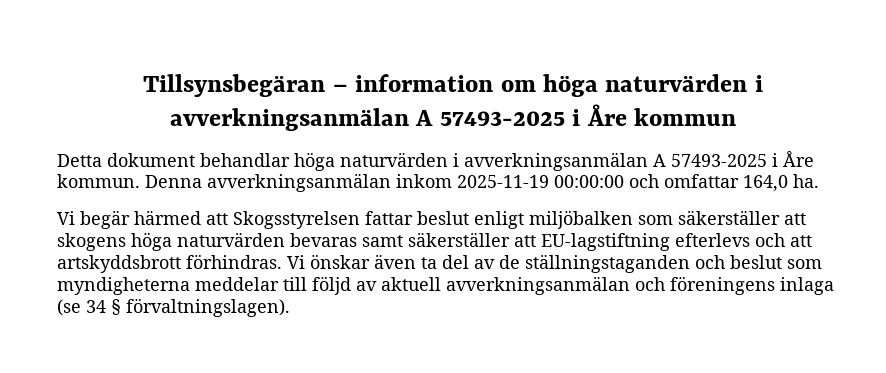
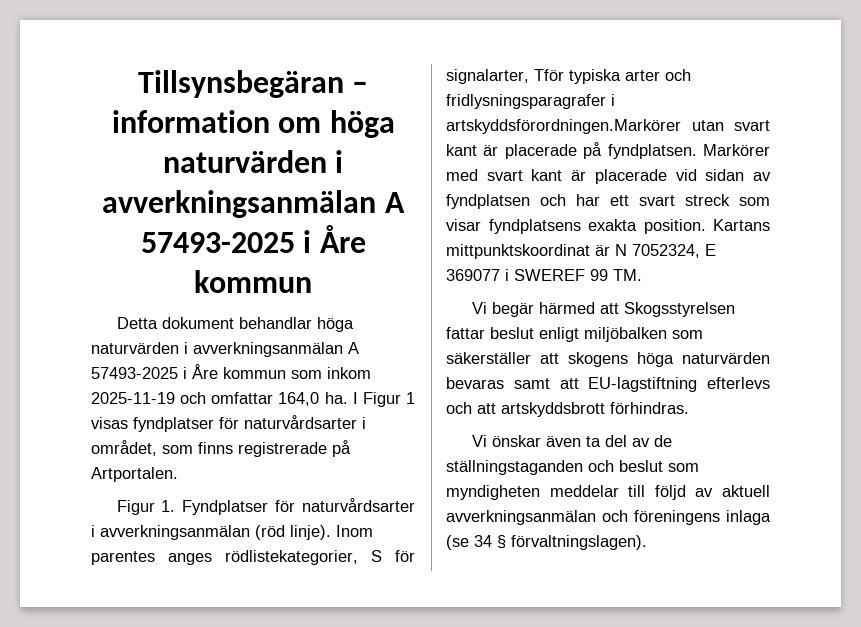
- Detta dokument behandlar höga naturvärden i avverkningsanmälan A 57493-2025 i Åre kommun. Denna avverkningsanmälan inkom 2025-11-19 00:00:00 och omfattar 164,0 ha.
+ Detta dokument behandlar höga naturvärden i avverkningsanmälan A 57493-2025 i Åre kommun som inkom 2025-11-19 och omfattar 164,0 ha. I Figur 1 visas fyndplatser för naturvårdsarter i området, som finns registrerade på Artportalen.
+ Figur 1. Fyndplatser för naturvårdsarter i avverkningsanmälan (röd linje). Inom parentes anges rödlistekategorier, S för signalarter, Tför typiska arter och fridlysningsparagrafer i artskyddsförordningen.Markörer utan svart kant är placerade på fyndplatsen. Markörer med svart kant är placerade vid sidan av fyndplatsen och har ett svart streck som visar fyndplatsens exakta position. Kartans mittpunktskoordinat är N 7052324, E 369077 i SWEREF 99 TM.
- Vi begär härmed att Skogsstyrelsen fattar beslut enligt miljöbalken som säkerställer att skogens höga naturvärden bevaras samt säkerställer att EU-lagstiftning efterlevs och att artskyddsbrott förhindras. Vi önskar även ta del av de ställningstaganden och beslut som myndigheterna meddelar till följd av aktuell avverkningsanmälan och föreningens inlaga (se 34 § förvaltningslagen).
+ Vi begär härmed att Skogsstyrelsen fattar beslut enligt miljöbalken som säkerställer att skogens höga naturvärden bevaras samt att EU-lagstiftning efterlevs och att artskyddsbrott förhindras.
+ Vi önskar även ta del av de ställningstaganden och beslut som myndigheten meddelar till följd av aktuell avverkningsanmälan och föreningens inlaga (se 34 § förvaltningslagen).

